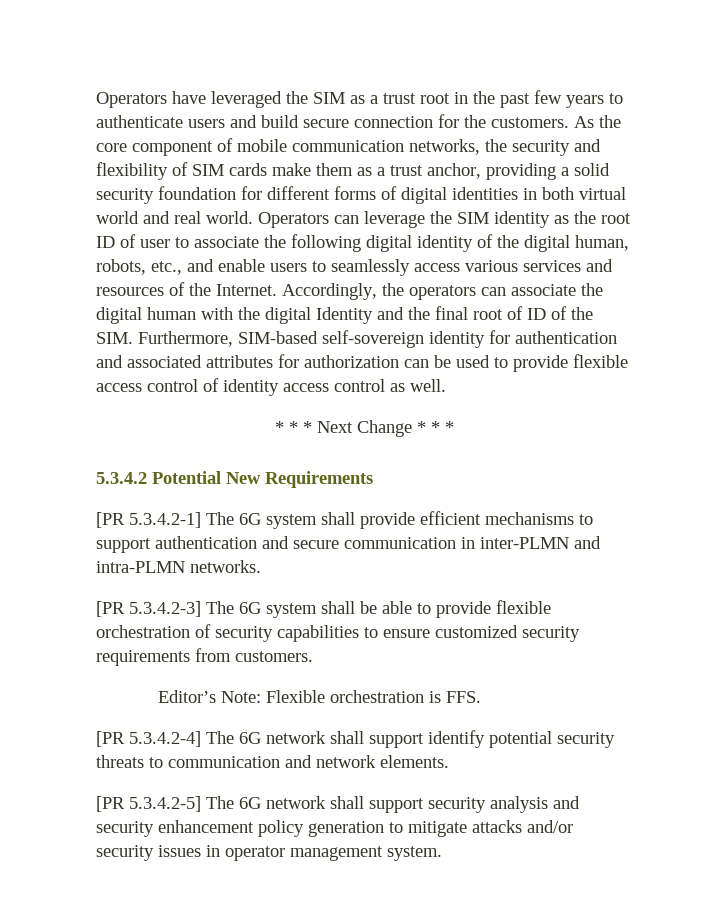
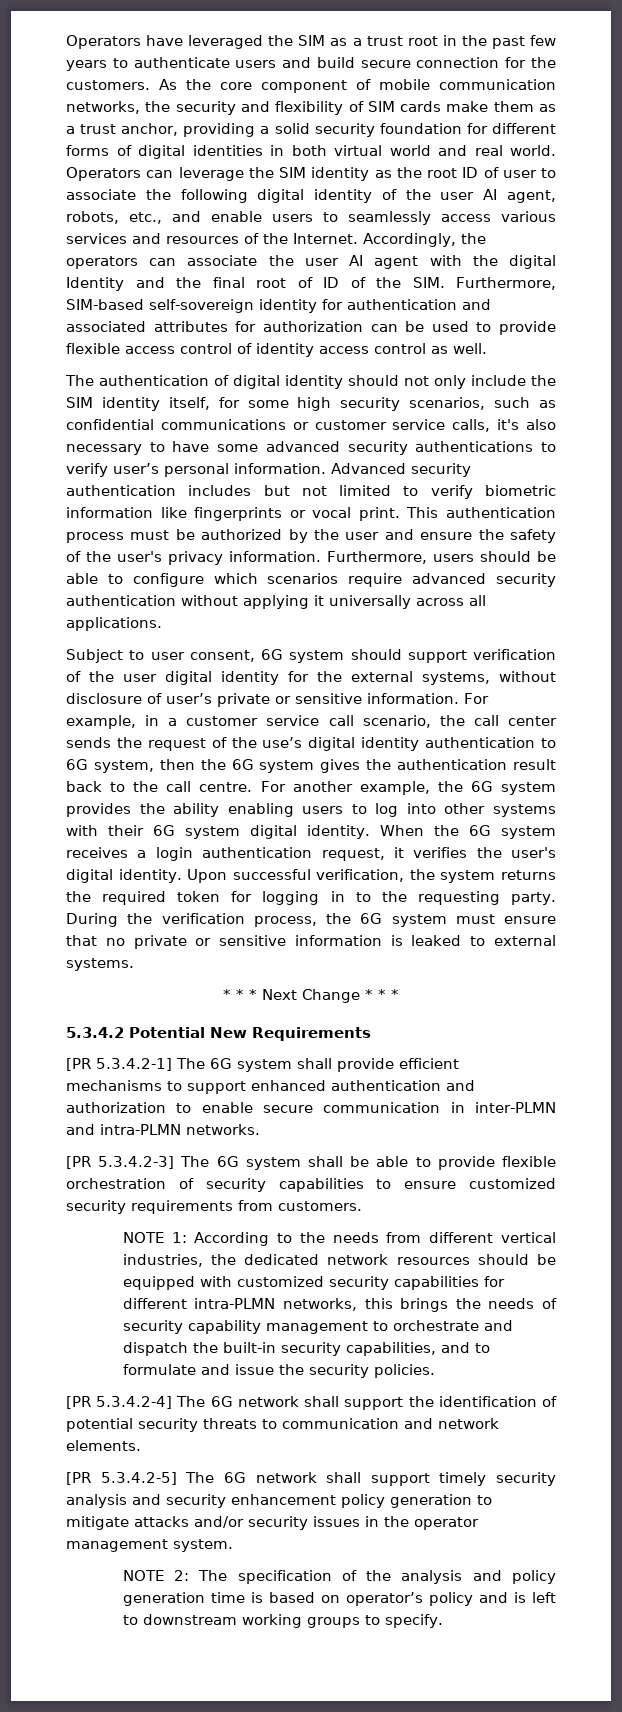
- Operators can leverage the SIM identity as the root ID of user to associate the following digital identity of the digital human, robots, etc., and enable users to seamlessly access various services and resources of the Internet.
+ Operators can leverage the SIM identity as the root ID of user to associate the following digital identity of the user AI agent, robots, etc., and enable users to seamlessly access various services and resources of the Internet.
- Accordingly, the operators can associate the digital human with the digital Identity and the final root of ID of the SIM. Furthermore, SIM-based self-sovereign identity for authentication and associated attributes for authorization can be used to provide flexible access control of identity access control as well.
+ Accordingly, the operators can associate the user AI agent with the digital Identity and the final root of ID of the SIM. Furthermore, SIM-based self-sovereign identity for authentication and associated attributes for authorization can be used to provide flexible access control of identity access control as well.
+ The authentication of digital identity should not only include the SIM identity itself, for some high security scenarios, such as confidential communications or customer service calls, it's also necessary to have some advanced security authentications to verify user’s personal information. Advanced security authentication includes but not limited to verify biometric information like fingerprints or vocal print. This authentication process must be authorized by the user and ensure the safety of the user's privacy information. Furthermore, users should be able to configure which scenarios require advanced security authentication without applying it universally across all applications.
+ Subject to user consent, 6G system should support verification of the user digital identity for the external systems, without disclosure of user’s private or sensitive information. For example, in a customer service call scenario, the call center sends the request of the use’s digital identity authentication to 6G system, then the 6G system gives the authentication result back to the call centre. For another example, the 6G system provides the ability enabling users to log into other systems with their 6G system digital identity. When the 6G system receives a login authentication request, it verifies the user's digital identity. Upon successful verification, the system returns the required token for logging in to the requesting party. During the verification process, the 6G system must ensure that no private or sensitive information is leaked to external systems.
- [PR 5.3.4.2-1] The 6G system shall provide efficient mechanisms to support authentication and secure communication in inter-PLMN and intra-PLMN networks.
+ [PR 5.3.4.2-1] The 6G system shall provide efficient mechanisms to support enhanced authentication and authorization to enable secure communication in inter-PLMN and intra-PLMN networks.
- Editor’s Note: Flexible orchestration is FFS.
+ NOTE 1: According to the needs from different vertical industries, the dedicated network resources should be equipped with customized security capabilities for different intra-PLMN networks, this brings the needs of security capability management to orchestrate and dispatch the built-in security capabilities, and to formulate and issue the security policies.
- [PR 5.3.4.2-4] The 6G network shall support identify potential security threats to communication and network elements.
+ [PR 5.3.4.2-4] The 6G network shall support the identification of potential security threats to communication and network elements.
- [PR 5.3.4.2-5] The 6G network shall support security analysis and security enhancement policy generation to mitigate attacks and/or security issues in operator management system.
+ [PR 5.3.4.2-5] The 6G network shall support timely security analysis and security enhancement policy generation to mitigate attacks and/or security issues in the operator management system.
+ NOTE 2: The specification of the analysis and policy generation time is based on operator’s policy and is left to downstream working groups to specify.

